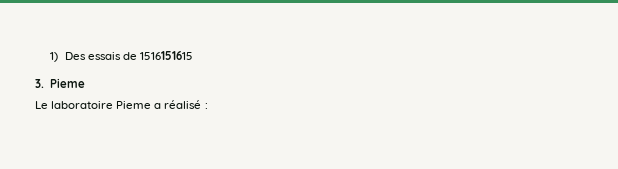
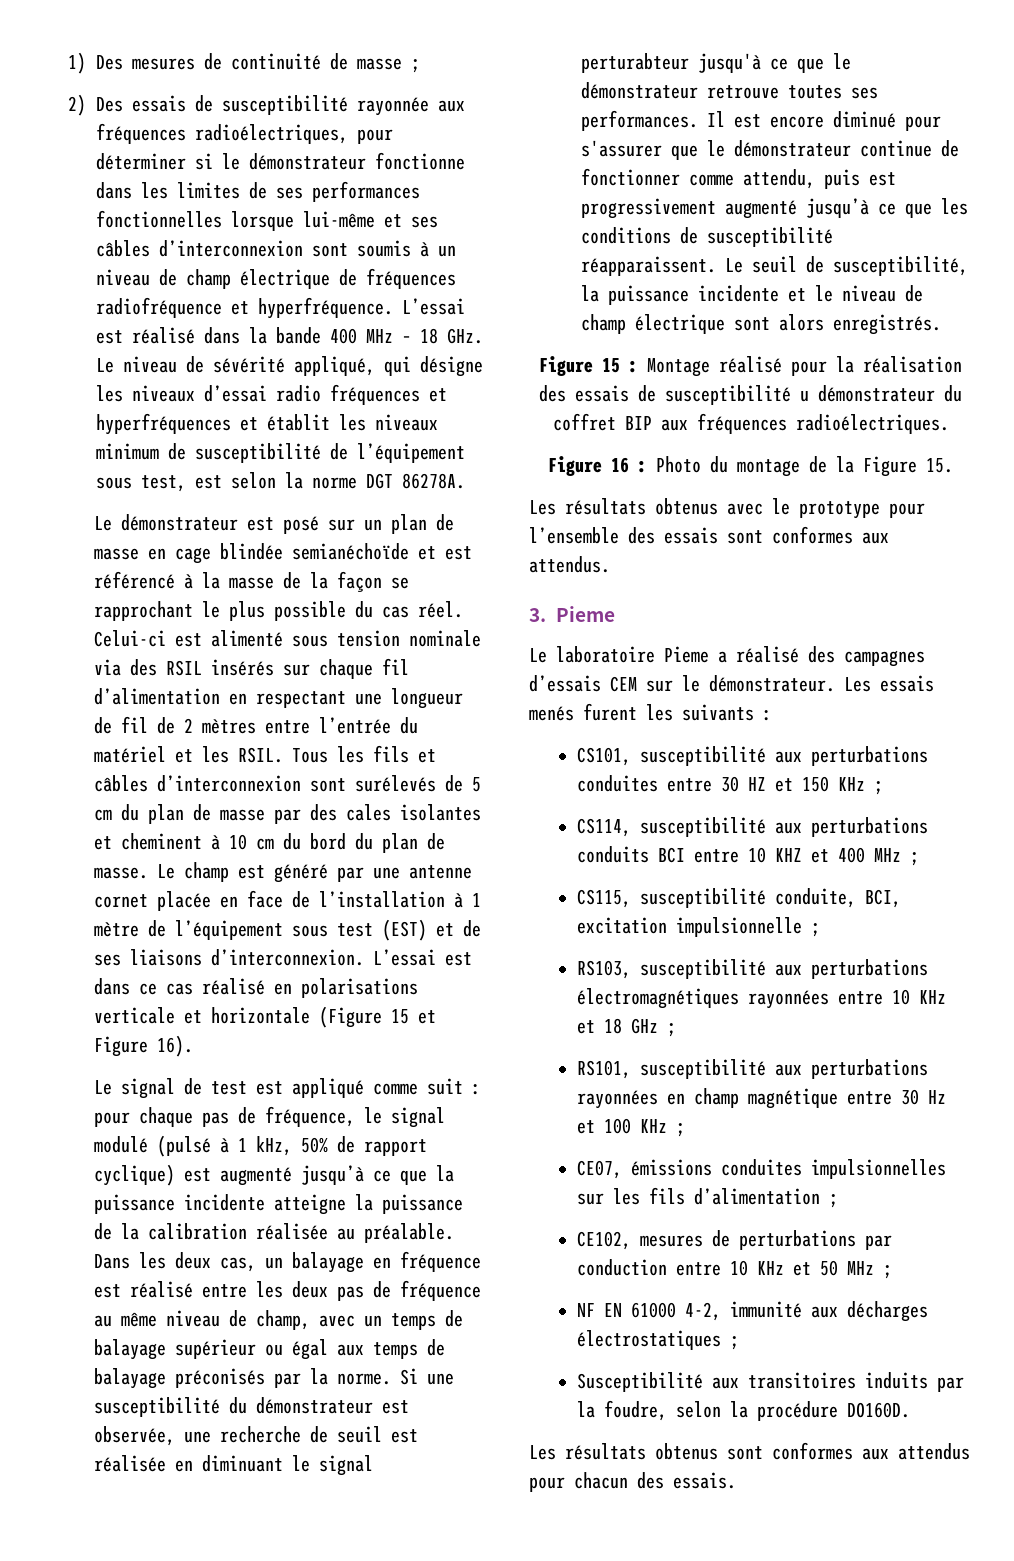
- 1) Des essais de 1516151615
+ 1) Des mesures de continuité de masse ;
+ 2) Des essais de susceptibilité rayonnée aux fréquences radioélectriques, pour déterminer si le démonstrateur fonctionne dans les limites de ses performances fonctionnelles lorsque lui-même et ses câbles d’interconnexion sont soumis à un niveau de champ électrique de fréquences radiofréquence et hyperfréquence. L’essai est réalisé dans la bande 400 MHz – 18 GHz. Le niveau de sévérité appliqué, qui désigne les niveaux d’essai radio fréquences et hyperfréquences et établit les niveaux minimum de susceptibilité de l’équipement sous test, est selon la norme DGT 86278A.
+ Le démonstrateur est posé sur un plan de masse en cage blindée semianéchoïde et est référencé à la masse de la façon se rapprochant le plus possible du cas réel. Celui-ci est alimenté sous tension nominale via des RSIL insérés sur chaque fil d’alimentation en respectant une longueur de fil de 2 mètres entre l’entrée du matériel et les RSIL. Tous les fils et câbles d’interconnexion sont surélevés de 5 cm du plan de masse par des cales isolantes et cheminent à 10 cm du bord du plan de masse. Le champ est généré par une antenne cornet placée en face de l’installation à 1 mètre de l’équipement sous test (EST) et de ses liaisons d’interconnexion. L’essai est dans ce cas réalisé en polarisations verticale et horizontale (Figure 15 et Figure 16).
+ Le signal de test est appliqué comme suit : pour chaque pas de fréquence, le signal modulé (pulsé à 1 kHz, 50% de rapport cyclique) est augmenté jusqu’à ce que la puissance incidente atteigne la puissance de la calibration réalisée au préalable. Dans les deux cas, un balayage en fréquence est réalisé entre les deux pas de fréquence au même niveau de champ, avec un temps de balayage supérieur ou égal aux temps de balayage préconisés par la norme. Si une susceptibilité du démonstrateur est observée, une recherche de seuil est réalisée en diminuant le signal perturabteur jusqu'à ce que le démonstrateur retrouve toutes ses performances. Il est encore diminué pour s'assurer que le démonstrateur continue de fonctionner comme attendu, puis est progressivement augmenté jusqu’à ce que les conditions de susceptibilité réapparaissent. Le seuil de susceptibilité, la puissance incidente et le niveau de champ électrique sont alors enregistrés.
+ Figure 15 : Montage réalisé pour la réalisation des essais de susceptibilité u démonstrateur du coffret BIP aux fréquences radioélectriques.
+ Figure 16 : Photo du montage de la Figure 15.
+ Les résultats obtenus avec le prototype pour l’ensemble des essais sont conformes aux attendus.
- Le laboratoire Pieme a réalisé :
+ Le laboratoire Pieme a réalisé des campagnes d’essais CEM sur le démonstrateur. Les essais menés furent les suivants :
+ CS101, susceptibilité aux perturbations conduites entre 30 HZ et 150 KHz ;
+ CS114, susceptibilité aux perturbations conduits BCI entre 10 KHZ et 400 MHz ;
+ CS115, susceptibilité conduite, BCI, excitation impulsionnelle ;
+ RS103, susceptibilité aux perturbations électromagnétiques rayonnées entre 10 KHz et 18 GHz ;
+ RS101, susceptibilité aux perturbations rayonnées en champ magnétique entre 30 Hz et 100 KHz ;
+ CE07, émissions conduites impulsionnelles sur les fils d’alimentation ;
+ CE102, mesures de perturbations par conduction entre 10 KHz et 50 MHz ;
+ NF EN 61000 4-2, immunité aux décharges électrostatiques ;
+ Susceptibilité aux transitoires induits par la foudre, selon la procédure DO160D.
+ Les résultats obtenus sont conformes aux attendus pour chacun des essais.

